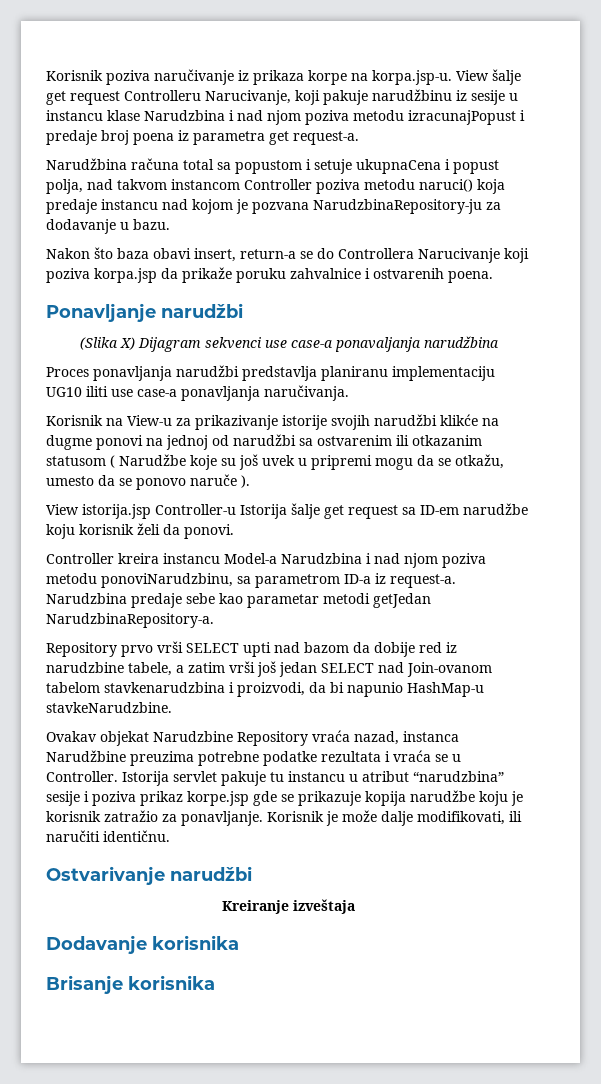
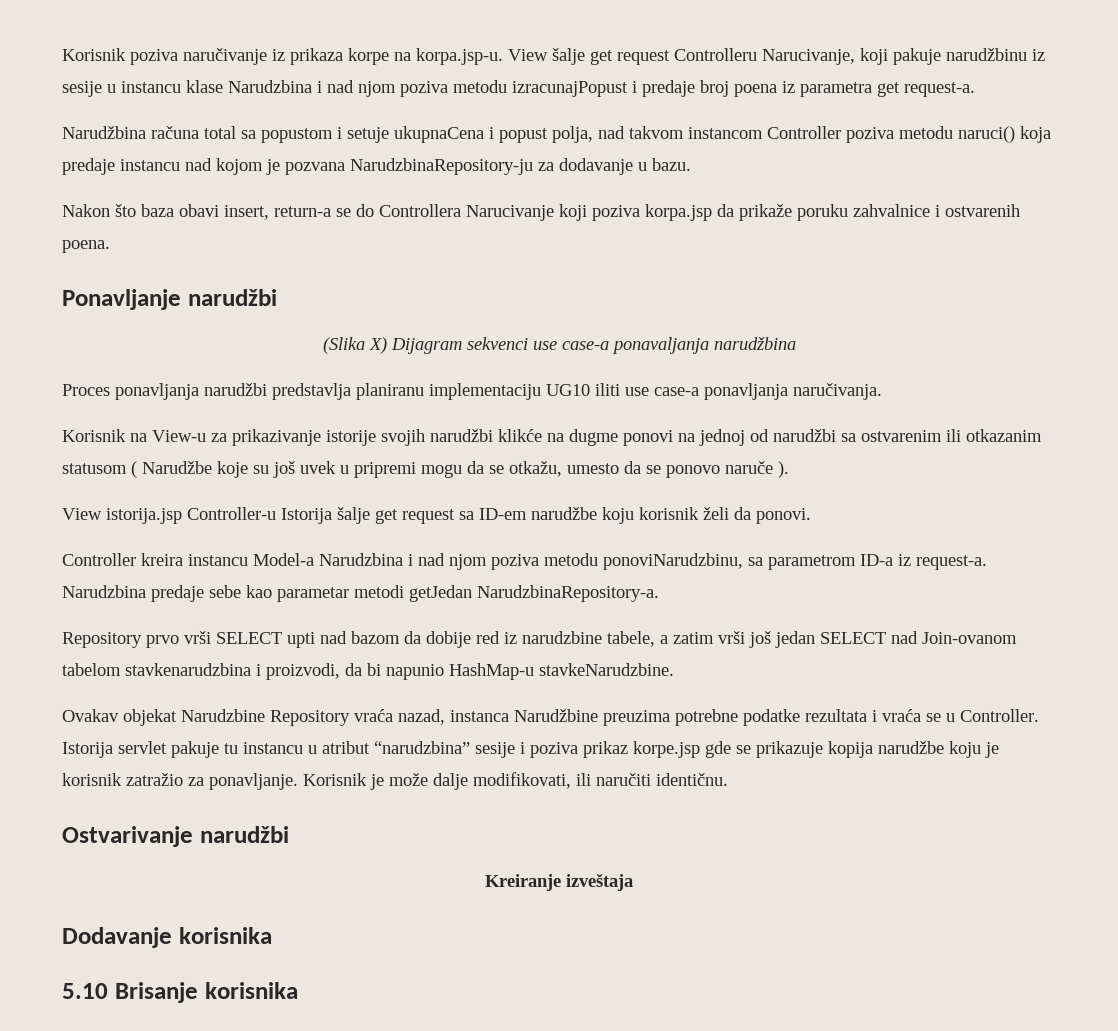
- Brisanje korisnika
+ 5.10 Brisanje korisnika

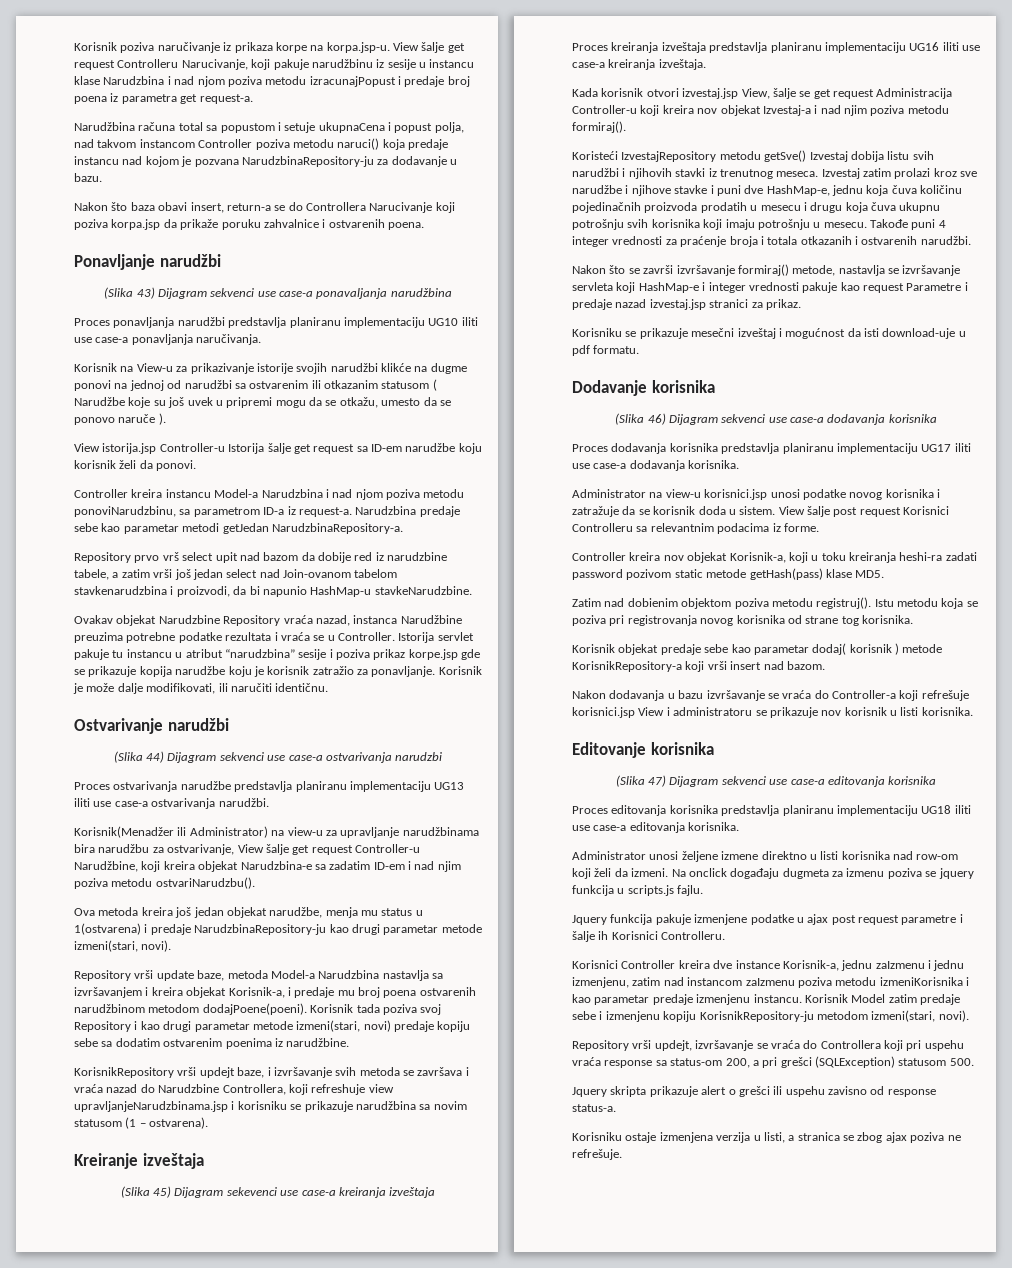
- (Slika X) Dijagram sekvenci use case-a ponavaljanja narudžbina
+ (Slika 43) Dijagram sekvenci use case-a ponavaljanja narudžbina
- Repository prvo vrši SELECT upti nad bazom da dobije red iz narudzbine tabele, a zatim vrši još jedan SELECT nad Join-ovanom tabelom stavkenarudzbina i proizvodi, da bi napunio HashMap-u stavkeNarudzbine.
+ Repository prvo vrš select upit nad bazom da dobije red iz narudzbine tabele, a zatim vrši još jedan select nad Join-ovanom tabelom stavkenarudzbina i proizvodi, da bi napunio HashMap-u stavkeNarudzbine.
+ (Slika 44) Dijagram sekvenci use case-a ostvarivanja narudzbi
+ Proces ostvarivanja narudžbe predstavlja planiranu implementaciju UG13 iliti use case-a ostvarivanja narudžbi.
+ Korisnik(Menadžer ili Administrator) na view-u za upravljanje narudžbinama bira narudžbu za ostvarivanje, View šalje get request Controller-u Narudžbine, koji kreira objekat Narudzbina-e sa zadatim ID-em i nad njim poziva metodu ostvariNarudzbu().
+ Ova metoda kreira još jedan objekat narudžbe, menja mu status u 1(ostvarena) i predaje NarudzbinaRepository-ju kao drugi parametar metode izmeni(stari, novi).
+ Repository vrši update baze, metoda Model-a Narudzbina nastavlja sa izvršavanjem i kreira objekat Korisnik-a, i predaje mu broj poena ostvarenih narudžbinom metodom dodajPoene(poeni). Korisnik tada poziva svoj Repository i kao drugi parametar metode izmeni(stari, novi) predaje kopiju sebe sa dodatim ostvarenim poenima iz narudžbine.
+ KorisnikRepository vrši updejt baze, i izvršavanje svih metoda se završava i vraća nazad do Narudzbine Controllera, koji refreshuje view upravljanjeNarudzbinama.jsp i korisniku se prikazuje narudžbina sa novim statusom (1 – ostvarena).
  Kreiranje izveštaja
+ (Slika 45) Dijagram sekevenci use case-a kreiranja izveštaja
+ Proces kreiranja izveštaja predstavlja planiranu implementaciju UG16 iliti use case-a kreiranja izveštaja.
+ Kada korisnik otvori izvestaj.jsp View, šalje se get request Administracija Controller-u koji kreira nov objekat Izvestaj-a i nad njim poziva metodu formiraj().
+ Koristeći IzvestajRepository metodu getSve() Izvestaj dobija listu svih narudžbi i njihovih stavki iz trenutnog meseca. Izvestaj zatim prolazi kroz sve narudžbe i njihove stavke i puni dve HashMap-e, jednu koja čuva količinu pojedinačnih proizvoda prodatih u mesecu i drugu koja čuva ukupnu potrošnju svih korisnika koji imaju potrošnju u mesecu. Takođe puni 4 integer vrednosti za praćenje broja i totala otkazanih i ostvarenih narudžbi.
+ Nakon što se završi izvršavanje formiraj() metode, nastavlja se izvršavanje servleta koji HashMap-e i integer vrednosti pakuje kao request Parametre i predaje nazad izvestaj.jsp stranici za prikaz.
+ Korisniku se prikazuje mesečni izveštaj i mogućnost da isti download-uje u pdf formatu.
  Dodavanje korisnika
- 5.10 Brisanje korisnika
+ (Slika 46) Dijagram sekvenci use case-a dodavanja korisnika
+ Proces dodavanja korisnika predstavlja planiranu implementaciju UG17 iliti use case-a dodavanja korisnika.
+ Administrator na view-u korisnici.jsp unosi podatke novog korisnika i zatražuje da se korisnik doda u sistem. View šalje post request Korisnici Controlleru sa relevantnim podacima iz forme.
+ Controller kreira nov objekat Korisnik-a, koji u toku kreiranja heshi-ra zadati password pozivom static metode getHash(pass) klase MD5.
+ Zatim nad dobienim objektom poziva metodu registruj(). Istu metodu koja se poziva pri registrovanja novog korisnika od strane tog korisnika.
+ Korisnik objekat predaje sebe kao parametar dodaj( korisnik ) metode KorisnikRepository-a koji vrši insert nad bazom.
+ Nakon dodavanja u bazu izvršavanje se vraća do Controller-a koji refrešuje korisnici.jsp View i administratoru se prikazuje nov korisnik u listi korisnika.
+ Editovanje korisnika
+ (Slika 47) Dijagram sekvenci use case-a editovanja korisnika
+ Proces editovanja korisnika predstavlja planiranu implementaciju UG18 iliti use case-a editovanja korisnika.
+ Administrator unosi željene izmene direktno u listi korisnika nad row-om koji želi da izmeni. Na onclick događaju dugmeta za izmenu poziva se jquery funkcija u scripts.js fajlu.
+ Jquery funkcija pakuje izmenjene podatke u ajax post request parametre i šalje ih Korisnici Controlleru.
+ Korisnici Controller kreira dve instance Korisnik-a, jednu zaIzmenu i jednu izmenjenu, zatim nad instancom zaIzmenu poziva metodu izmeniKorisnika i kao parametar predaje izmenjenu instancu. Korisnik Model zatim predaje sebe i izmenjenu kopiju KorisnikRepository-ju metodom izmeni(stari, novi).
+ Repository vrši updejt, izvršavanje se vraća do Controllera koji pri uspehu vraća response sa status-om 200, a pri grešci (SQLException) statusom 500.
+ Jquery skripta prikazuje alert o grešci ili uspehu zavisno od response status-a.
+ Korisniku ostaje izmenjena verzija u listi, a stranica se zbog ajax poziva ne refrešuje.

